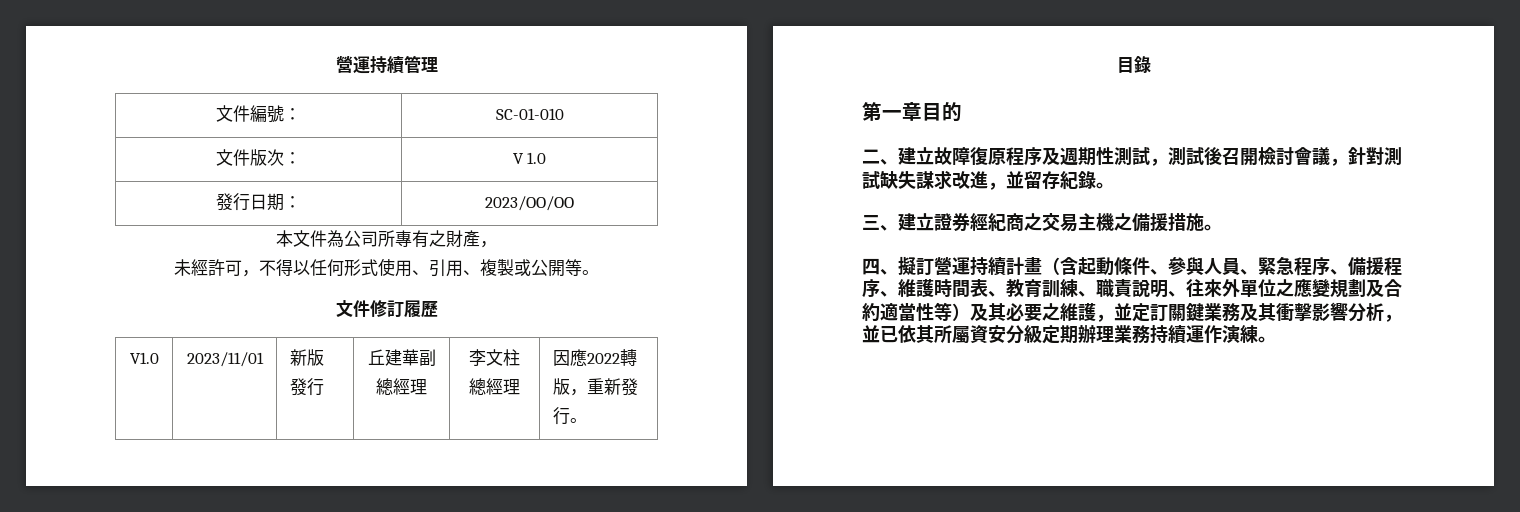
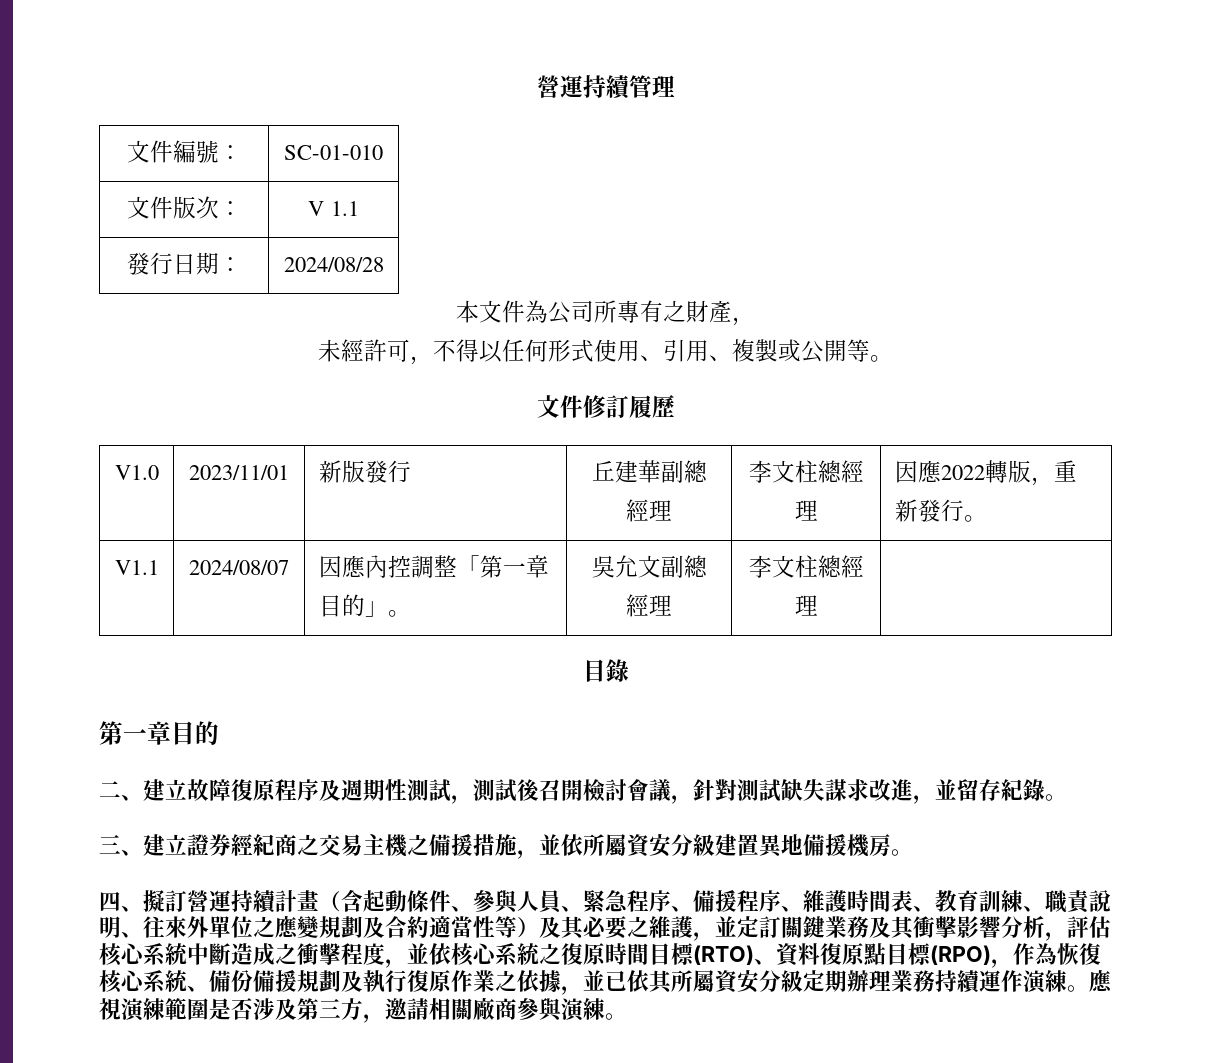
- 文件版次： | V 1.0
+ 文件版次： | V 1.1
- 發行日期： | 2023/OO/OO
+ 發行日期： | 2024/08/28
+ V1.1 | 2024/08/07 | 因應內控調整「第一章目的」。 | 吳允文副總經理 | 李文柱總經理 |
- 三、建立證券經紀商之交易主機之備援措施。
+ 三、建立證券經紀商之交易主機之備援措施，並依所屬資安分級建置異地備援機房。
- 四、擬訂營運持續計畫（含起動條件、參與人員、緊急程序、備援程序、維護時間表、教育訓練、職責說明、往來外單位之應變規劃及合約適當性等）及其必要之維護，並定訂關鍵業務及其衝擊影響分析，並已依其所屬資安分級定期辦理業務持續運作演練。
+ 四、擬訂營運持續計畫（含起動條件、參與人員、緊急程序、備援程序、維護時間表、教育訓練、職責說明、往來外單位之應變規劃及合約適當性等）及其必要之維護，並定訂關鍵業務及其衝擊影響分析，評估核心系統中斷造成之衝擊程度，並依核心系統之復原時間目標(RTO)、資料復原點目標(RPO)，作為恢復核心系統、備份備援規劃及執行復原作業之依據，並已依其所屬資安分級定期辦理業務持續運作演練。
+ 應視演練範圍是否涉及第三方，邀請相關廠商參與演練。

